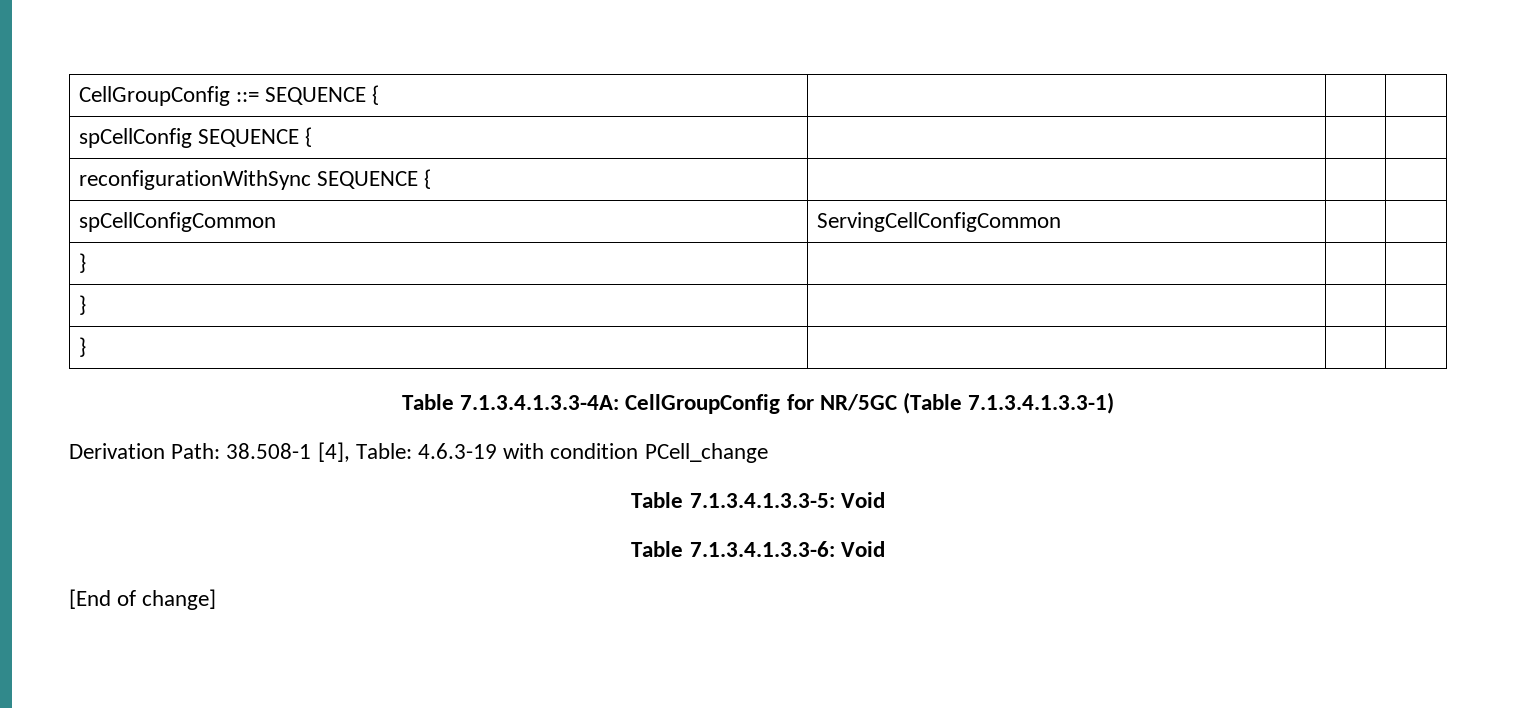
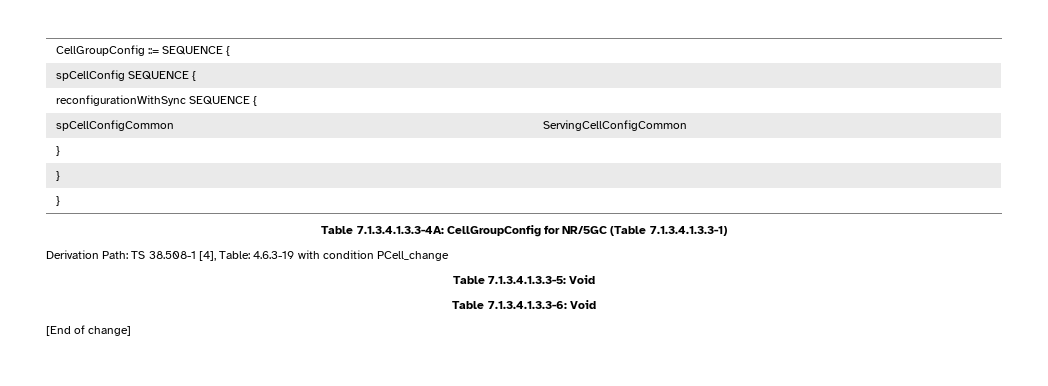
- Derivation Path: 38.508-1 [4], Table: 4.6.3-19 with condition PCell_change
+ Derivation Path: TS 38.508-1 [4], Table: 4.6.3-19 with condition PCell_change

